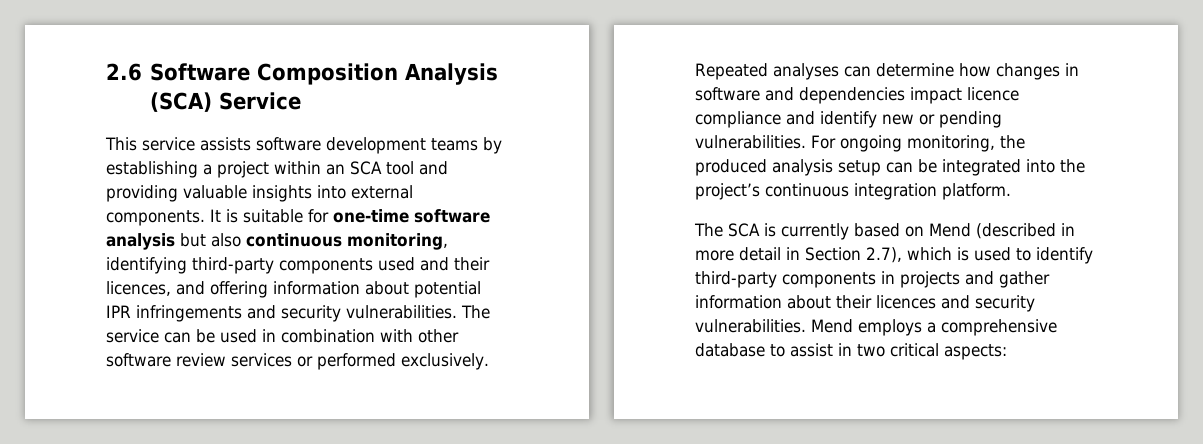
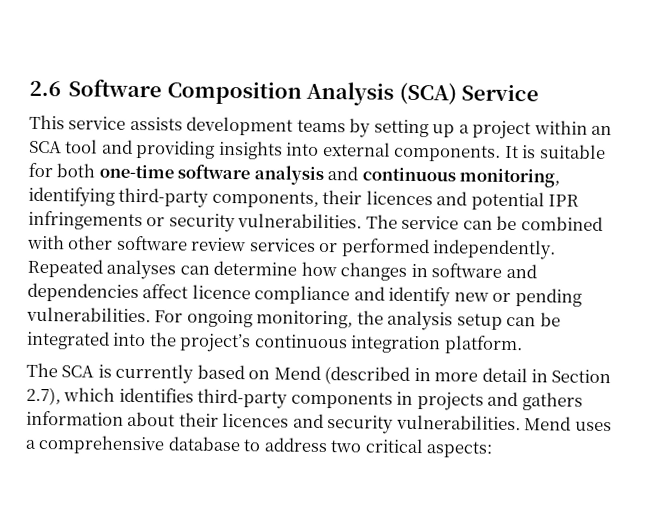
- This service assists software development teams by establishing a project within an SCA tool and providing valuable insights into external components.
+ This service assists development teams by setting up a project within an SCA tool and providing insights into external components.
- It is suitable for one-time software analysis but also continuous monitoring, identifying third-party components used and their licences, and offering information about potential IPR infringements and security vulnerabilities.
+ It is suitable for both one-time software analysis and continuous monitoring, identifying third-party components, their licences and potential IPR infringements or security vulnerabilities.
- The service can be used in combination with other software review services or performed exclusively.
+ The service can be combined with other software review services or performed independently.
- Repeated analyses can determine how changes in software and dependencies impact licence compliance and identify new or pending vulnerabilities.
+ Repeated analyses can determine how changes in software and dependencies affect licence compliance and identify new or pending vulnerabilities.
- For ongoing monitoring, the produced analysis setup can be integrated into the project’s continuous integration platform.
+ For ongoing monitoring, the analysis setup can be integrated into the project’s continuous integration platform.
- The SCA is currently based on Mend (described in more detail in Section 2.7), which is used to identify third-party components in projects and gather information about their licences and security vulnerabilities.
+ The SCA is currently based on Mend (described in more detail in Section 2.7), which identifies third-party components in projects and gathers information about their licences and security vulnerabilities.
- Mend employs a comprehensive database to assist in two critical aspects:
+ Mend uses a comprehensive database to address two critical aspects:

